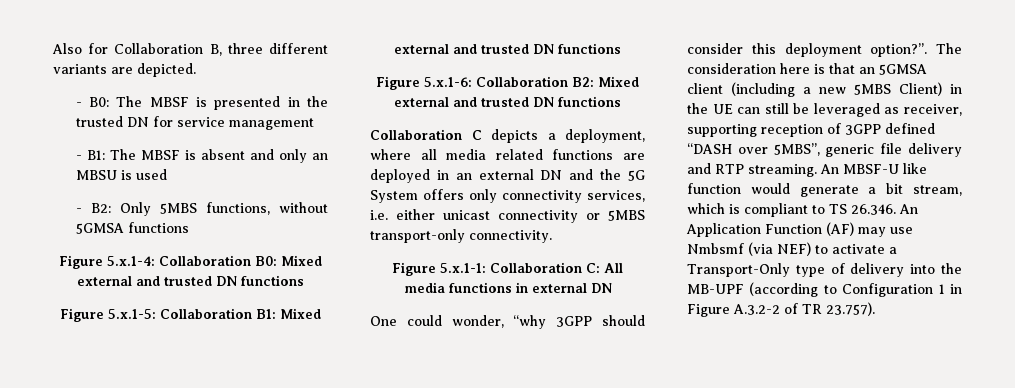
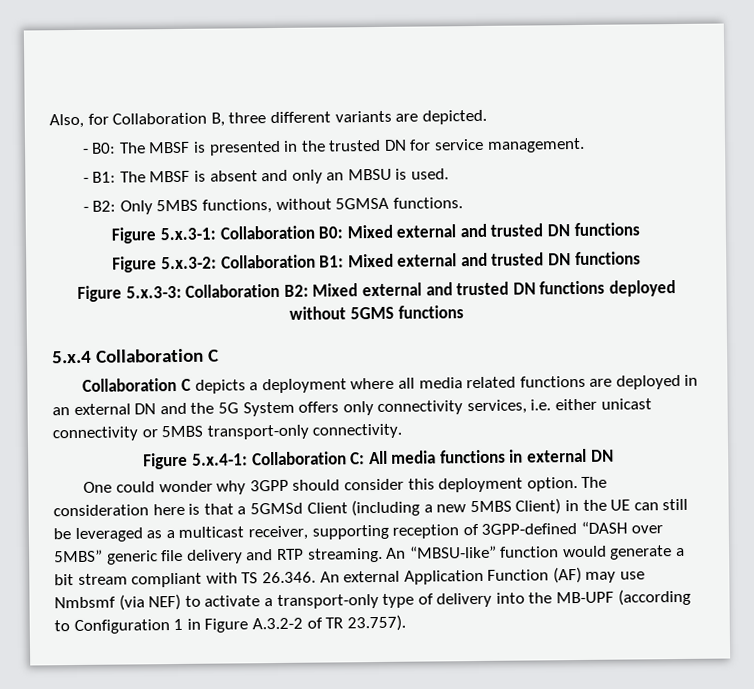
- Also for Collaboration B, three different variants are depicted.
+ Also, for Collaboration B, three different variants are depicted.
- - B0: The MBSF is presented in the trusted DN for service management
+ - B0: The MBSF is presented in the trusted DN for service management.
- - B1: The MBSF is absent and only an MBSU is used
+ - B1: The MBSF is absent and only an MBSU is used.
- - B2: Only 5MBS functions, without 5GMSA functions
- Figure 5.x.1-4: Collaboration B0: Mixed external and trusted DN functions
+ - B2: Only 5MBS functions, without 5GMSA functions.
+ Figure 5.x.3-1: Collaboration B0: Mixed external and trusted DN functions
- Figure 5.x.1-5: Collaboration B1: Mixed external and trusted DN functions
+ Figure 5.x.3-2: Collaboration B1: Mixed external and trusted DN functions
- Figure 5.x.1-6: Collaboration B2: Mixed external and trusted DN functions
+ Figure 5.x.3-3: Collaboration B2: Mixed external and trusted DN functions deployed without 5GMS functions
+ 5.x.4 Collaboration C
- Collaboration C depicts a deployment, where all media related functions are deployed in an external DN and the 5G System offers only connectivity services, i.e. either unicast connectivity or 5MBS transport-only connectivity.
+ Collaboration C depicts a deployment where all media related functions are deployed in an external DN and the 5G System offers only connectivity services, i.e. either unicast connectivity or 5MBS transport-only connectivity.
- Figure 5.x.1-1: Collaboration C: All media functions in external DN
+ Figure 5.x.4-1: Collaboration C: All media functions in external DN
- One could wonder, “why 3GPP should consider this deployment option?”.
+ One could wonder why 3GPP should consider this deployment option.
- The consideration here is that an 5GMSA client (including a new 5MBS Client) in the UE can still be leveraged as receiver, supporting reception of 3GPP defined “DASH over 5MBS”, generic file delivery and RTP streaming.
+ The consideration here is that a 5GMSd Client (including a new 5MBS Client) in the UE can still be leveraged as a multicast receiver, supporting reception of 3GPP-defined “DASH over 5MBS” generic file delivery and RTP streaming.
- An MBSF-U like function would generate a bit stream, which is compliant to TS 26.346. An Application Function (AF) may use Nmbsmf (via NEF) to activate a Transport-Only type of delivery into the MB-UPF (according to Configuration 1 in Figure A.3.2-2 of TR 23.757).
+ An “MBSU-like” function would generate a bit stream compliant with TS 26.346. An external Application Function (AF) may use Nmbsmf (via NEF) to activate a transport-only type of delivery into the MB-UPF (according to Configuration 1 in Figure A.3.2-2 of TR 23.757).

